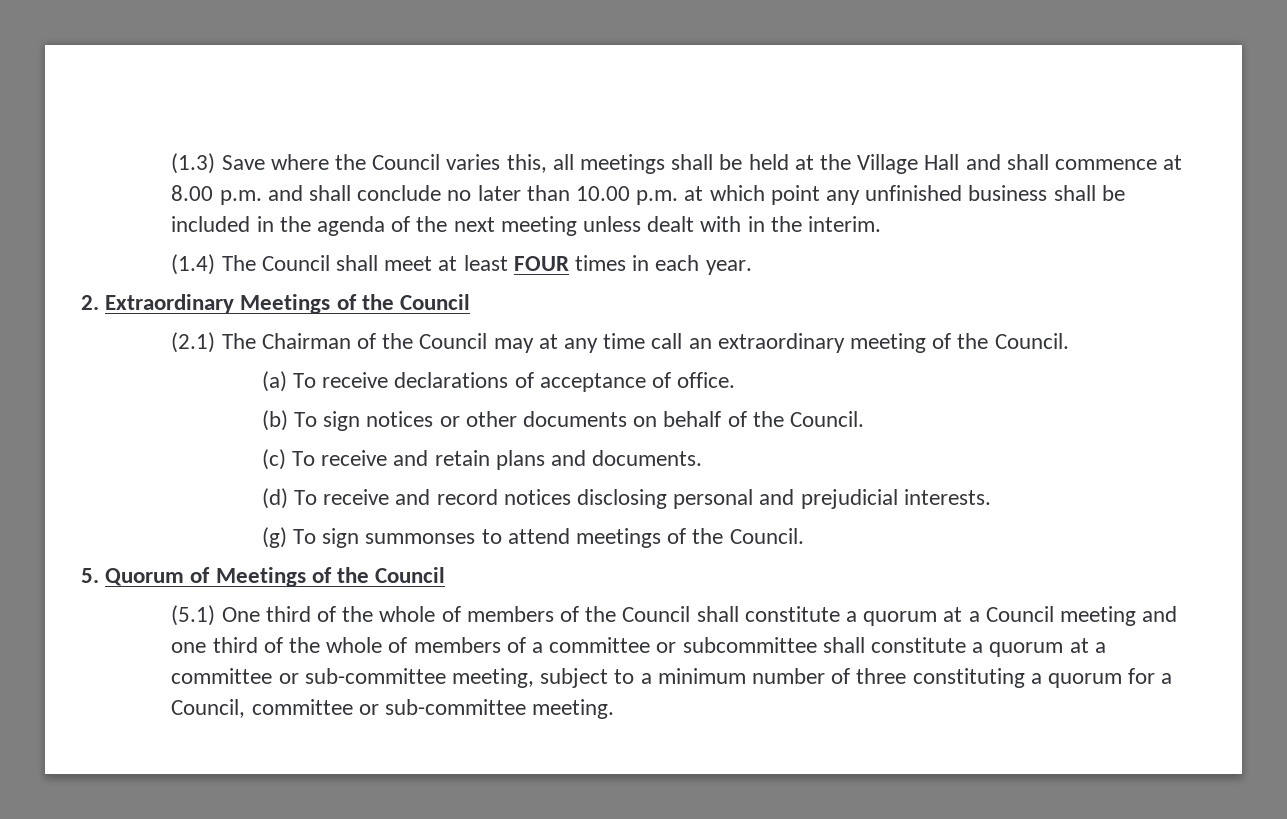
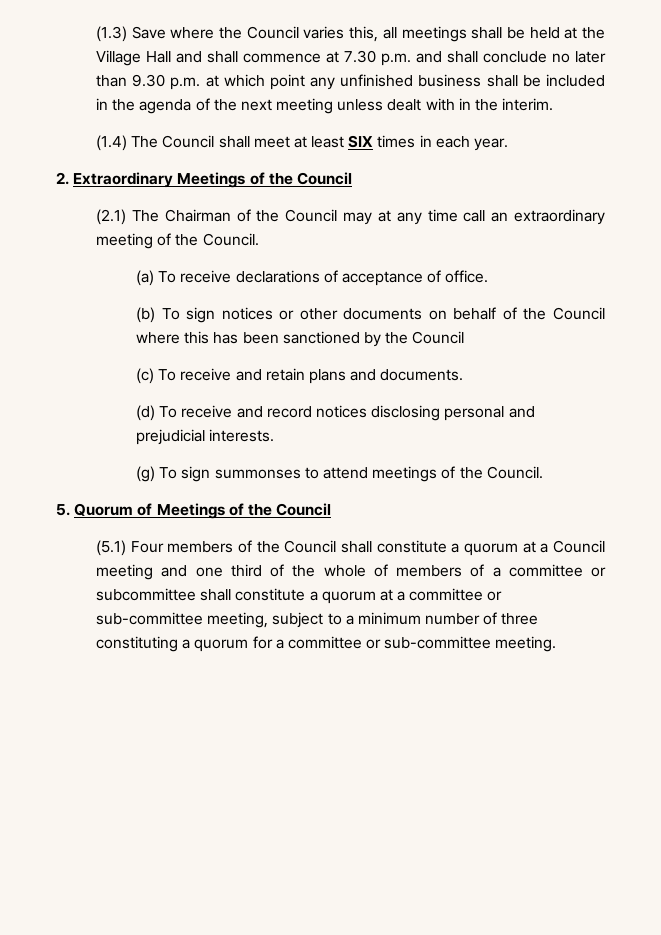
- (1.3) Save where the Council varies this, all meetings shall be held at the Village Hall and shall commence at 8.00 p.m. and shall conclude no later than 10.00 p.m. at which point any unfinished business shall be included in the agenda of the next meeting unless dealt with in the interim.
+ (1.3) Save where the Council varies this, all meetings shall be held at the Village Hall and shall commence at 7.30 p.m. and shall conclude no later than 9.30 p.m. at which point any unfinished business shall be included in the agenda of the next meeting unless dealt with in the interim.
- (1.4) The Council shall meet at least FOUR times in each year.
+ (1.4) The Council shall meet at least SIX times in each year.
- (b) To sign notices or other documents on behalf of the Council.
+ (b) To sign notices or other documents on behalf of the Council where this has been sanctioned by the Council
- (5.1) One third of the whole of members of the Council shall constitute a quorum at a Council meeting and one third of the whole of members of a committee or subcommittee shall constitute a quorum at a committee or sub-committee meeting, subject to a minimum number of three constituting a quorum for a Council, committee or sub-committee meeting.
+ (5.1) Four members of the Council shall constitute a quorum at a Council meeting and one third of the whole of members of a committee or subcommittee shall constitute a quorum at a committee or sub-committee meeting, subject to a minimum number of three constituting a quorum for a committee or sub-committee meeting.

